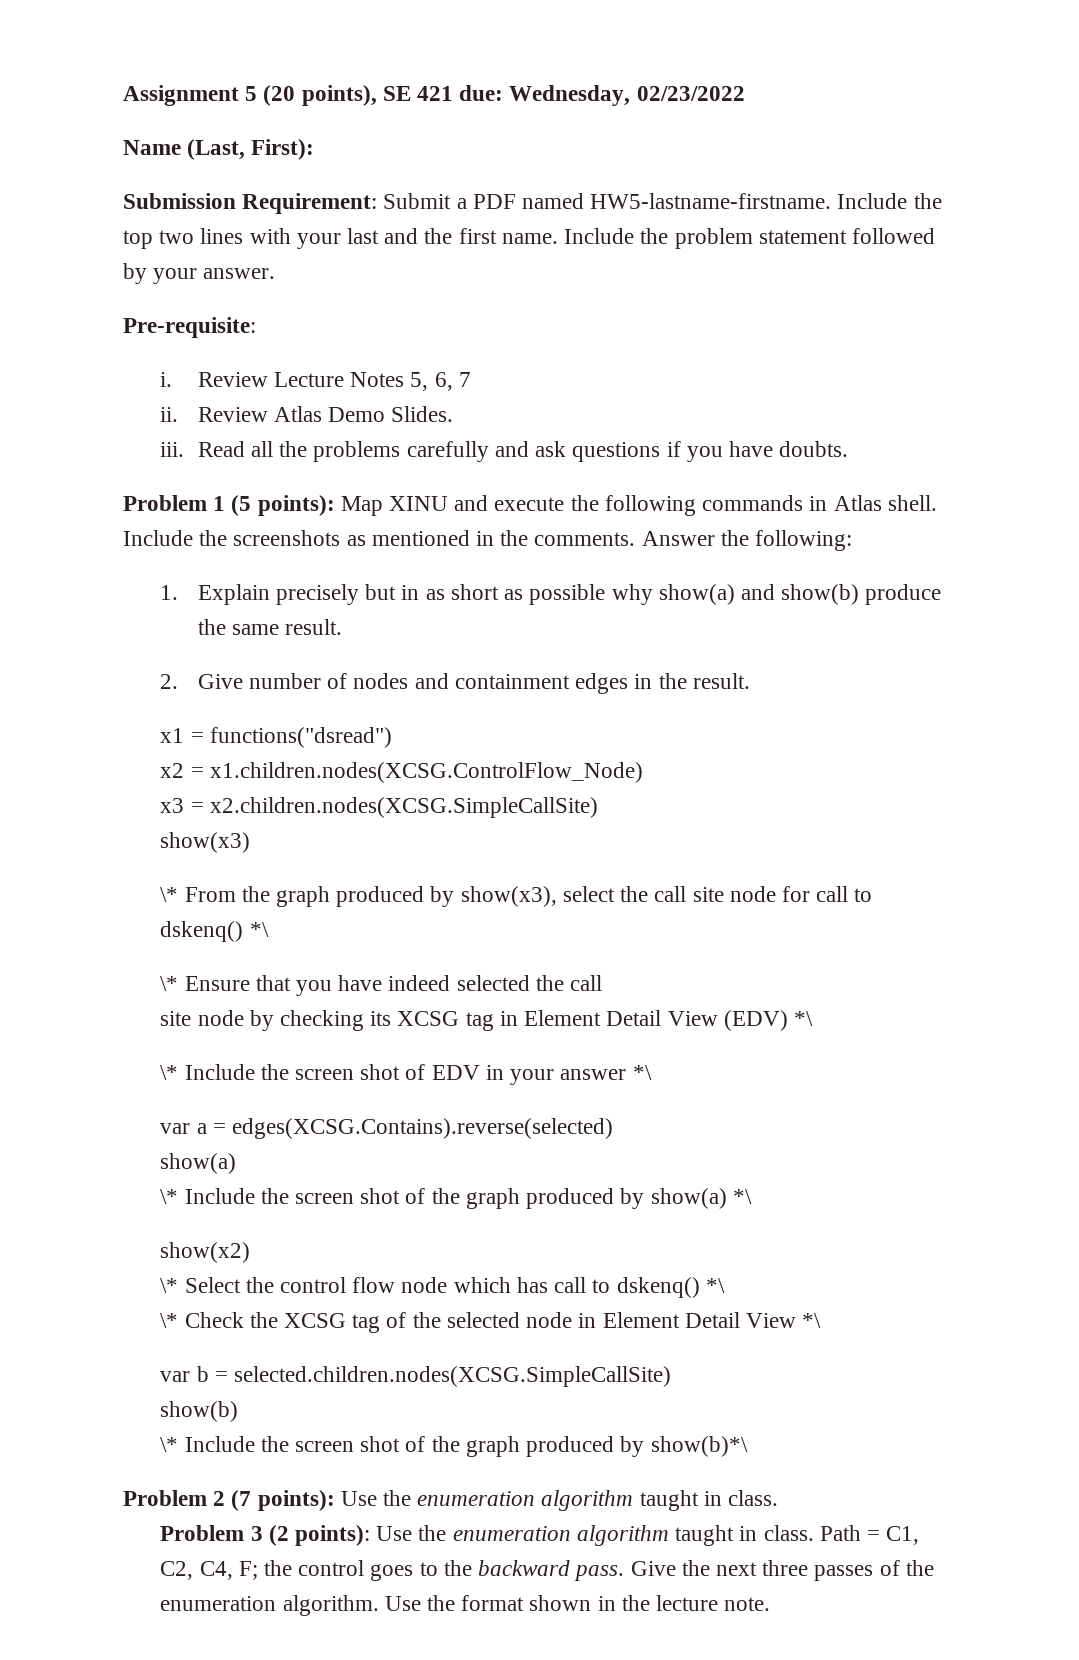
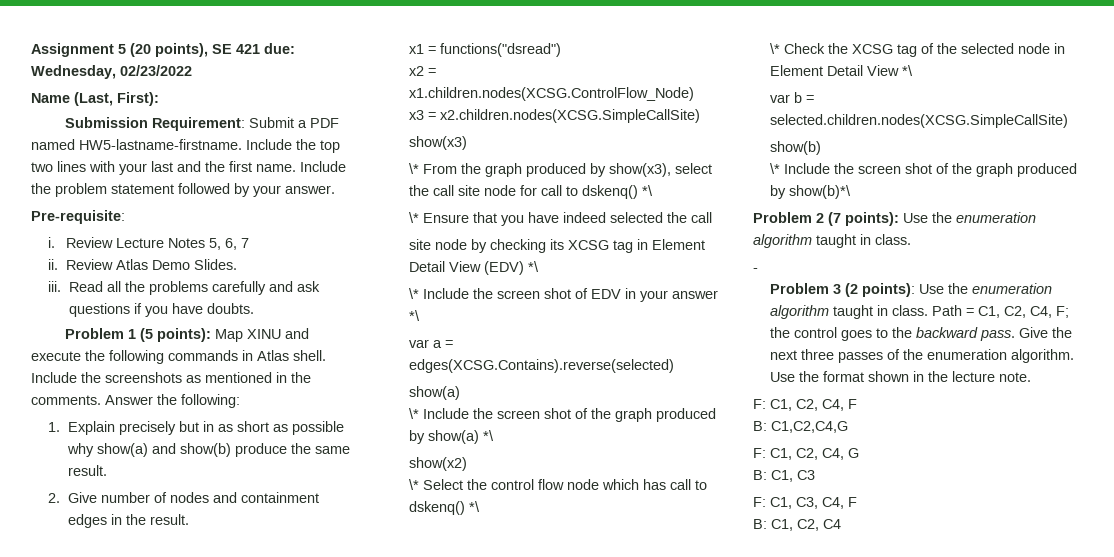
+ -
+ F: C1, C2, C4, F
+ B: C1,C2,C4,G
+ F: C1, C2, C4, G
+ B: C1, C3
+ F: C1, C3, C4, F
+ B: C1, C2, C4

